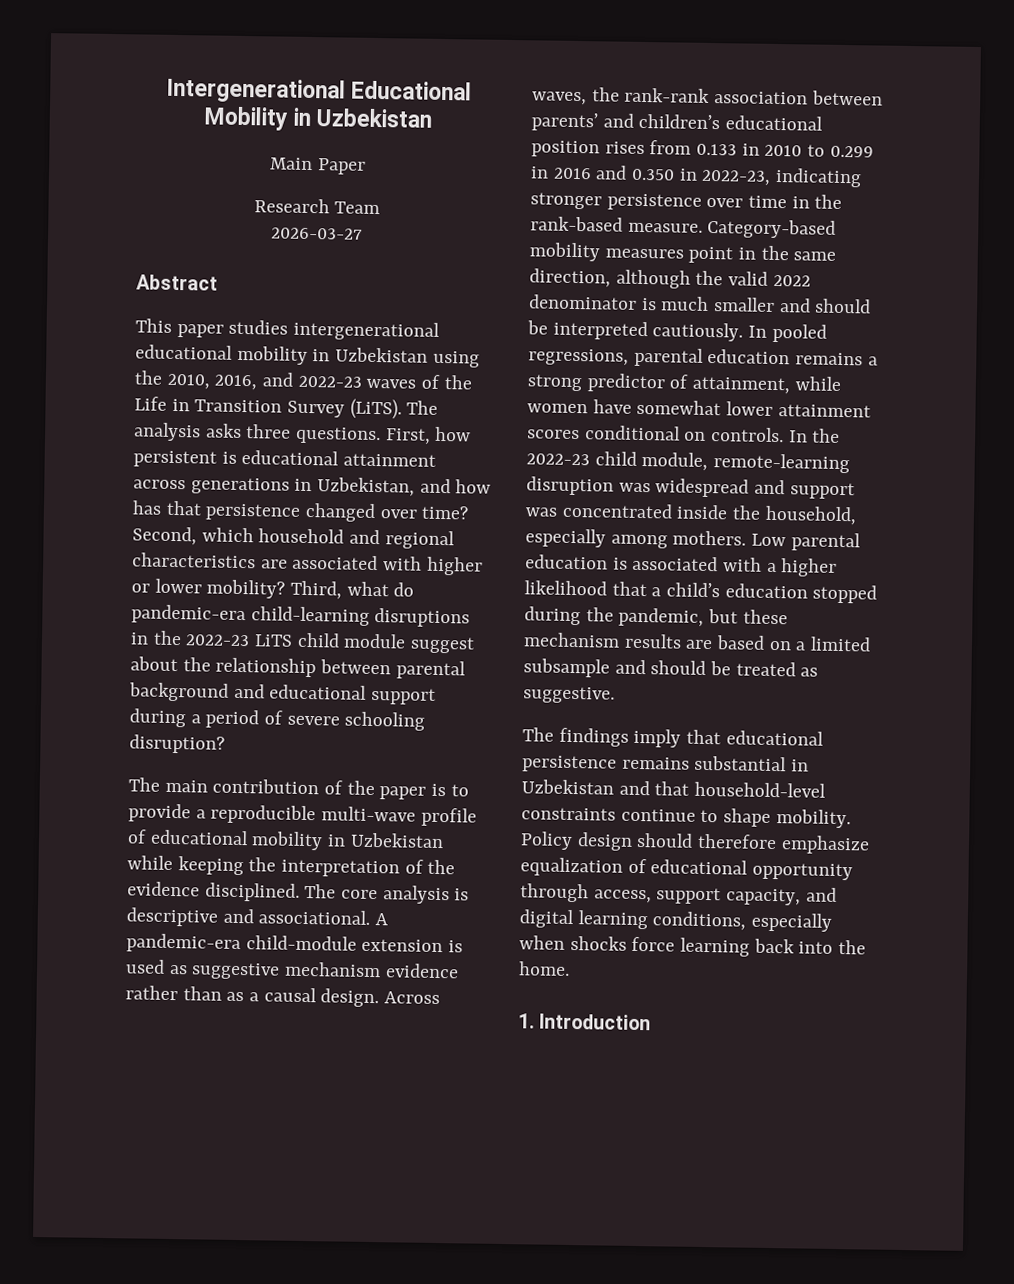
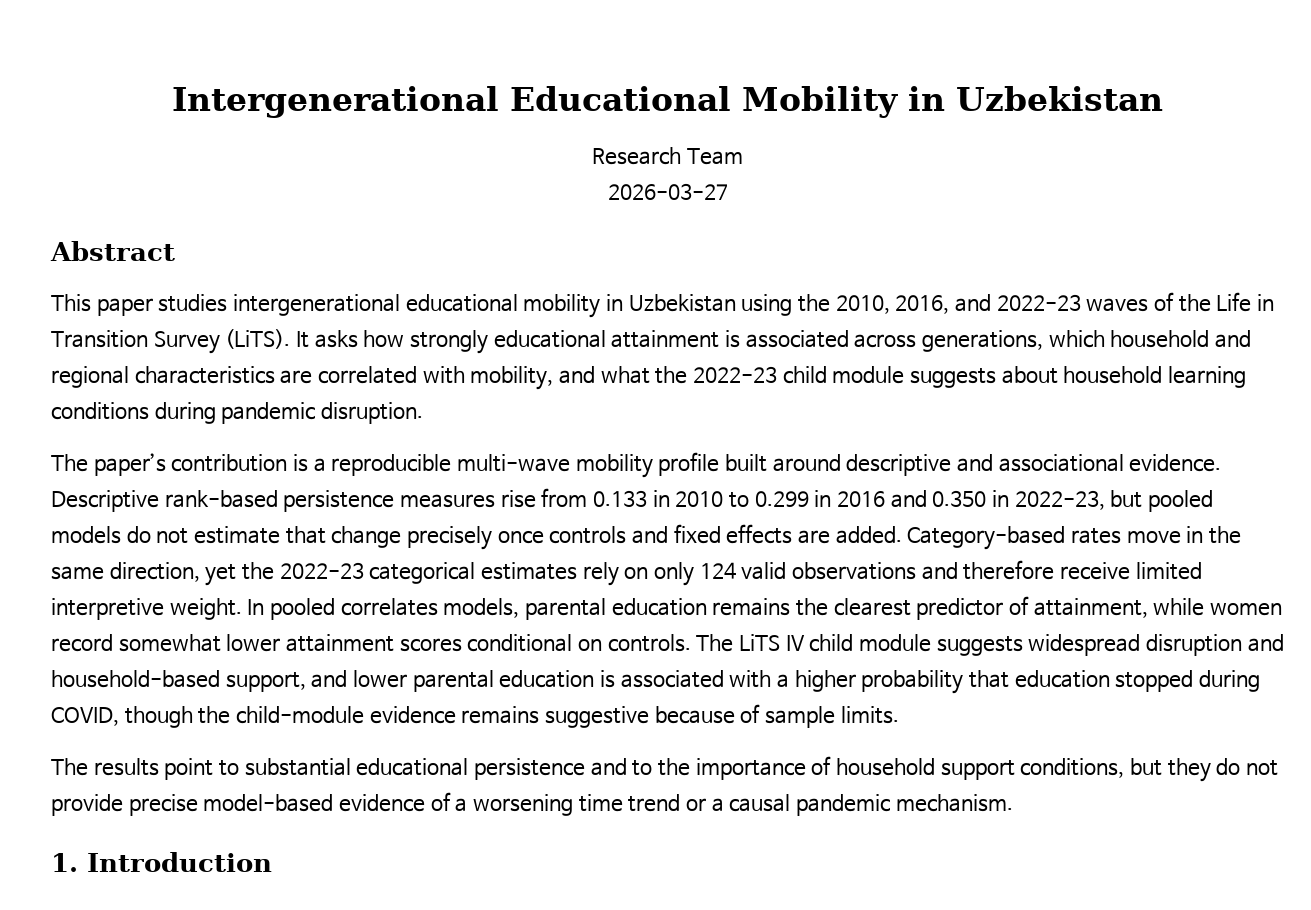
- Main Paper
- The analysis asks three questions. First, how persistent is educational attainment across generations in Uzbekistan, and how has that persistence changed over time? Second, which household and regional characteristics are associated with higher or lower mobility? Third, what do pandemic-era child-learning disruptions in the 2022-23 LiTS child module suggest about the relationship between parental background and educational support during a period of severe schooling disruption?
- The main contribution of the paper is to provide a reproducible multi-wave profile of educational mobility in Uzbekistan while keeping the interpretation of the evidence disciplined. The core analysis is descriptive and associational. A pandemic-era child-module extension is used as suggestive mechanism evidence rather than as a causal design. Across waves, the rank-rank association between parents’ and children’s educational position rises from 0.133 in 2010 to 0.299 in 2016 and 0.350 in 2022-23, indicating stronger persistence over time in the rank-based measure. Category-based mobility measures point in the same direction, although the valid 2022 denominator is much smaller and should be interpreted cautiously. In pooled regressions, parental education remains a strong predictor of attainment, while women have somewhat lower attainment scores conditional on controls.
+ It asks how strongly educational attainment is associated across generations, which household and regional characteristics are correlated with mobility, and what the 2022-23 child module suggests about household learning conditions during pandemic disruption.
+ The paper’s contribution is a reproducible multi-wave mobility profile built around descriptive and associational evidence. Descriptive rank-based persistence measures rise from 0.133 in 2010 to 0.299 in 2016 and 0.350 in 2022-23, but pooled models do not estimate that change precisely once controls and fixed effects are added. Category-based rates move in the same direction, yet the 2022-23 categorical estimates rely on only 124 valid observations and therefore receive limited interpretive weight. In pooled correlates models, parental education remains the clearest predictor of attainment, while women record somewhat lower attainment scores conditional on controls.
- In the 2022-23 child module, remote-learning disruption was widespread and support was concentrated inside the household, especially among mothers. Low parental education is associated with a higher likelihood that a child’s education stopped during the pandemic, but these mechanism results are based on a limited subsample and should be treated as suggestive.
- The findings imply that educational persistence remains substantial in Uzbekistan and that household-level constraints continue to shape mobility. Policy design should therefore emphasize equalization of educational opportunity through access, support capacity, and digital learning conditions, especially when shocks force learning back into the home.
+ The LiTS IV child module suggests widespread disruption and household-based support, and lower parental education is associated with a higher probability that education stopped during COVID, though the child-module evidence remains suggestive because of sample limits.
+ The results point to substantial educational persistence and to the importance of household support conditions, but they do not provide precise model-based evidence of a worsening time trend or a causal pandemic mechanism.

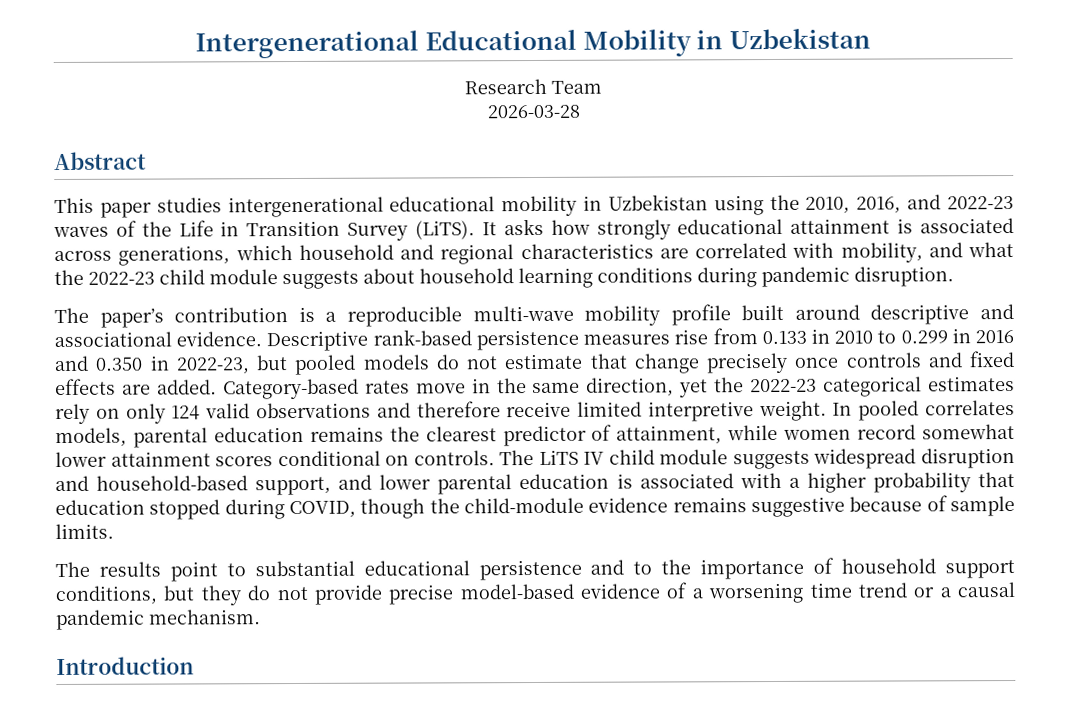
- 2026-03-27
+ 2026-03-28
- 1. Introduction
+ Introduction

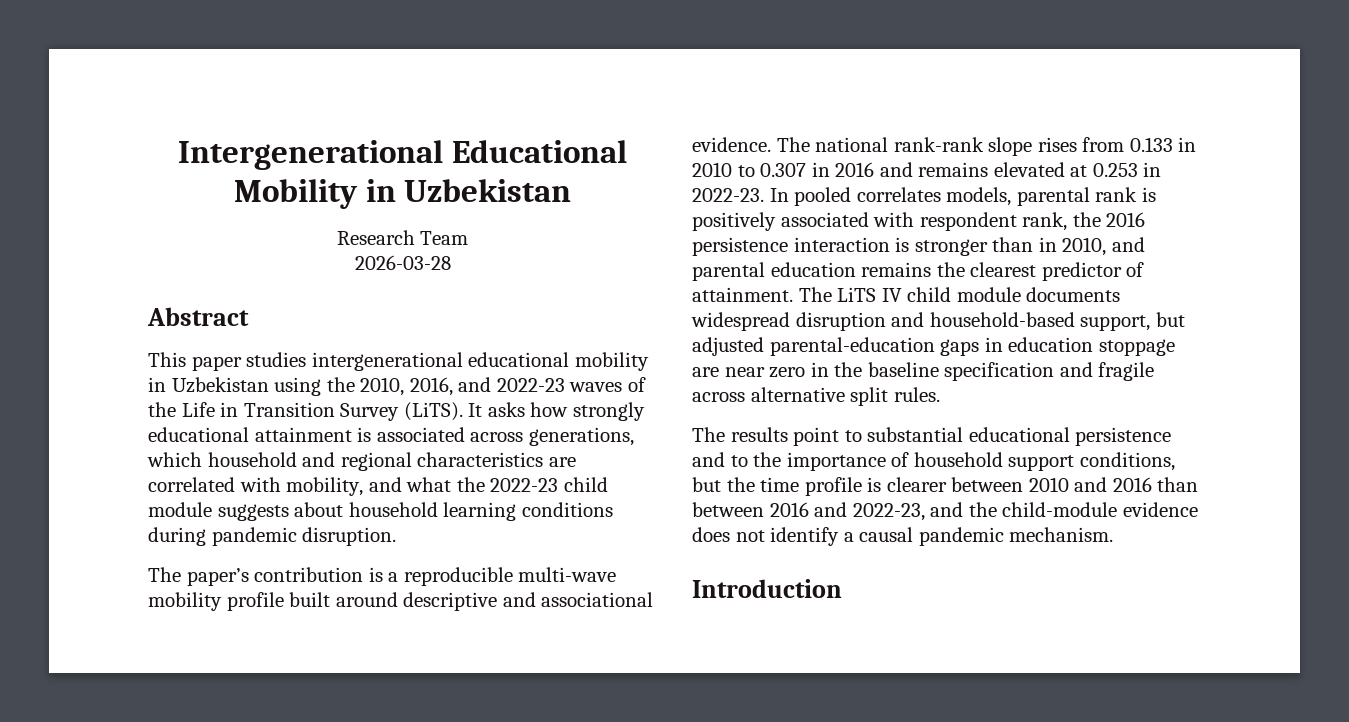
- Descriptive rank-based persistence measures rise from 0.133 in 2010 to 0.299 in 2016 and 0.350 in 2022-23, but pooled models do not estimate that change precisely once controls and fixed effects are added. Category-based rates move in the same direction, yet the 2022-23 categorical estimates rely on only 124 valid observations and therefore receive limited interpretive weight.
+ The national rank-rank slope rises from 0.133 in 2010 to 0.307 in 2016 and remains elevated at 0.253 in 2022-23.
- In pooled correlates models, parental education remains the clearest predictor of attainment, while women record somewhat lower attainment scores conditional on controls.
+ In pooled correlates models, parental rank is positively associated with respondent rank, the 2016 persistence interaction is stronger than in 2010, and parental education remains the clearest predictor of attainment.
- The LiTS IV child module suggests widespread disruption and household-based support, and lower parental education is associated with a higher probability that education stopped during COVID, though the child-module evidence remains suggestive because of sample limits.
+ The LiTS IV child module documents widespread disruption and household-based support, but adjusted parental-education gaps in education stoppage are near zero in the baseline specification and fragile across alternative split rules.
- The results point to substantial educational persistence and to the importance of household support conditions, but they do not provide precise model-based evidence of a worsening time trend or a causal pandemic mechanism.
+ The results point to substantial educational persistence and to the importance of household support conditions, but the time profile is clearer between 2010 and 2016 than between 2016 and 2022-23, and the child-module evidence does not identify a causal pandemic mechanism.

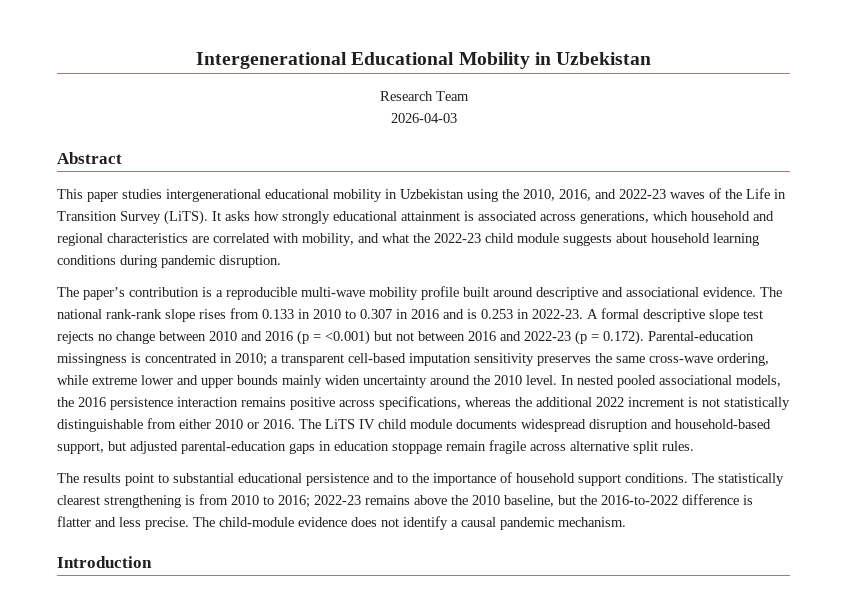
- 2026-03-28
+ 2026-04-03
- The national rank-rank slope rises from 0.133 in 2010 to 0.307 in 2016 and remains elevated at 0.253 in 2022-23. In pooled correlates models, parental rank is positively associated with respondent rank, the 2016 persistence interaction is stronger than in 2010, and parental education remains the clearest predictor of attainment.
+ The national rank-rank slope rises from 0.133 in 2010 to 0.307 in 2016 and is 0.253 in 2022-23. A formal descriptive slope test rejects no change between 2010 and 2016 (p = <0.001) but not between 2016 and 2022-23 (p = 0.172). Parental-education missingness is concentrated in 2010; a transparent cell-based imputation sensitivity preserves the same cross-wave ordering, while extreme lower and upper bounds mainly widen uncertainty around the 2010 level. In nested pooled associational models, the 2016 persistence interaction remains positive across specifications, whereas the additional 2022 increment is not statistically distinguishable from either 2010 or 2016.
- The LiTS IV child module documents widespread disruption and household-based support, but adjusted parental-education gaps in education stoppage are near zero in the baseline specification and fragile across alternative split rules.
+ The LiTS IV child module documents widespread disruption and household-based support, but adjusted parental-education gaps in education stoppage remain fragile across alternative split rules.
- The results point to substantial educational persistence and to the importance of household support conditions, but the time profile is clearer between 2010 and 2016 than between 2016 and 2022-23, and the child-module evidence does not identify a causal pandemic mechanism.
+ The results point to substantial educational persistence and to the importance of household support conditions. The statistically clearest strengthening is from 2010 to 2016; 2022-23 remains above the 2010 baseline, but the 2016-to-2022 difference is flatter and less precise. The child-module evidence does not identify a causal pandemic mechanism.

